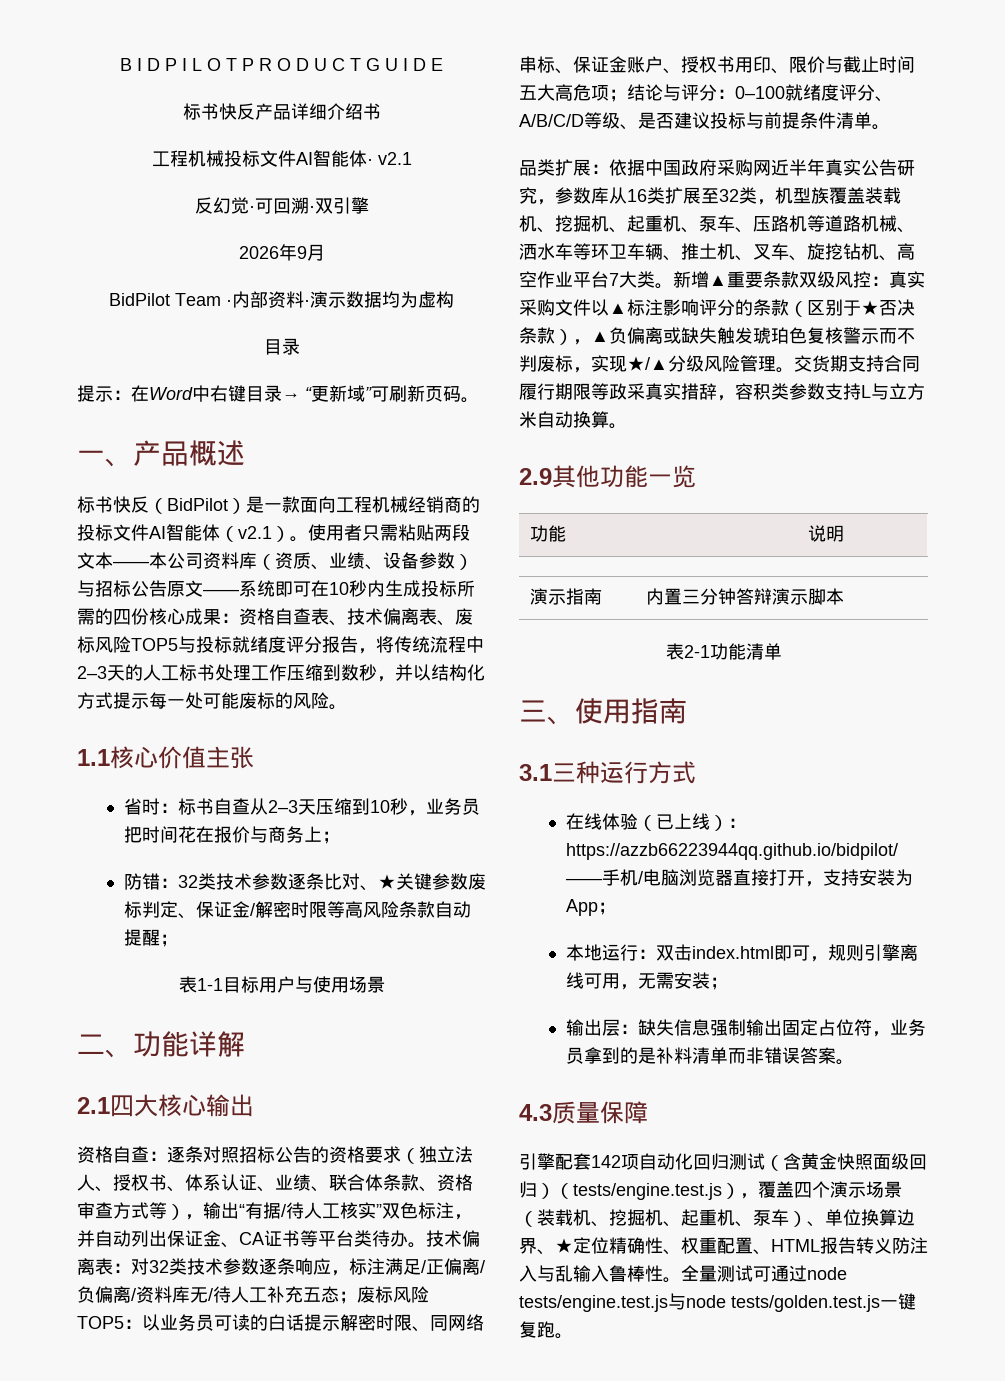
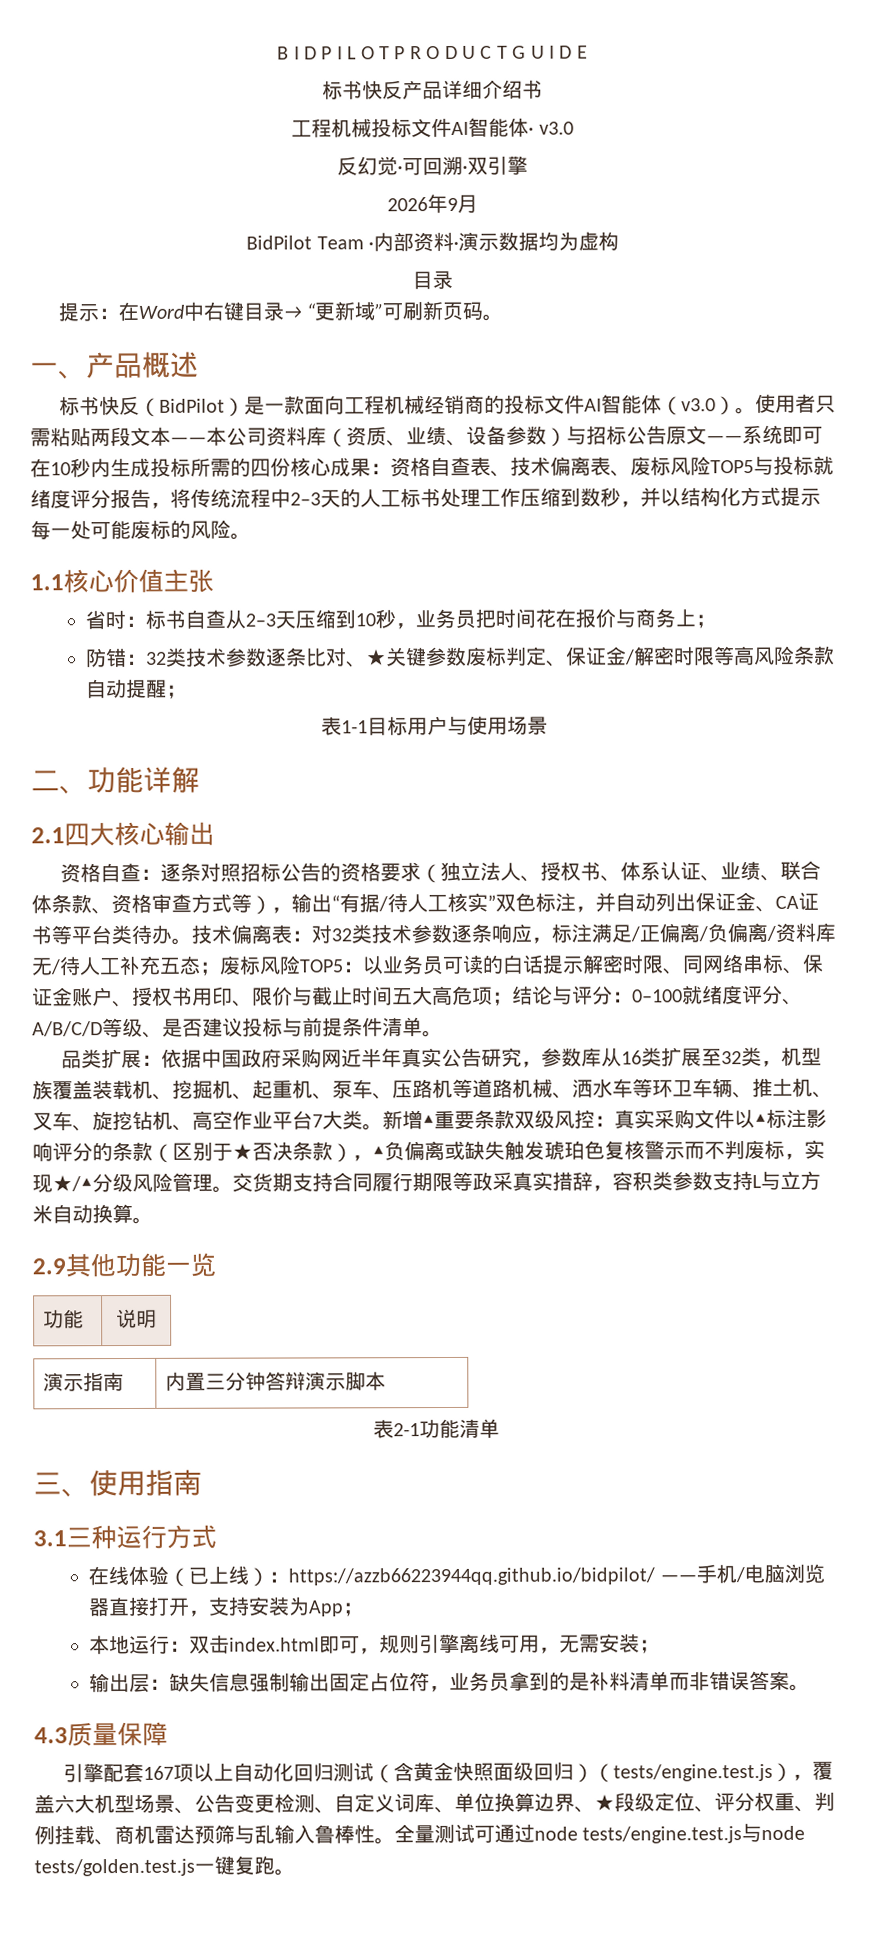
- 工程机械投标文件AI智能体· v2.1
+ 工程机械投标文件AI智能体· v3.0
- 标书快反（BidPilot）是一款面向工程机械经销商的投标文件AI智能体（v2.1）。
+ 标书快反（BidPilot）是一款面向工程机械经销商的投标文件AI智能体（v3.0）。
- 引擎配套142项自动化回归测试（含黄金快照面级回归）（tests/engine.test.js），覆盖四个演示场景（装载机、挖掘机、起重机、泵车）、单位换算边界、★定位精确性、权重配置、HTML报告转义防注入与乱输入鲁棒性。
+ 引擎配套167项以上自动化回归测试（含黄金快照面级回归）（tests/engine.test.js），覆盖六大机型场景、公告变更检测、自定义词库、单位换算边界、★段级定位、评分权重、判例挂载、商机雷达预筛与乱输入鲁棒性。

